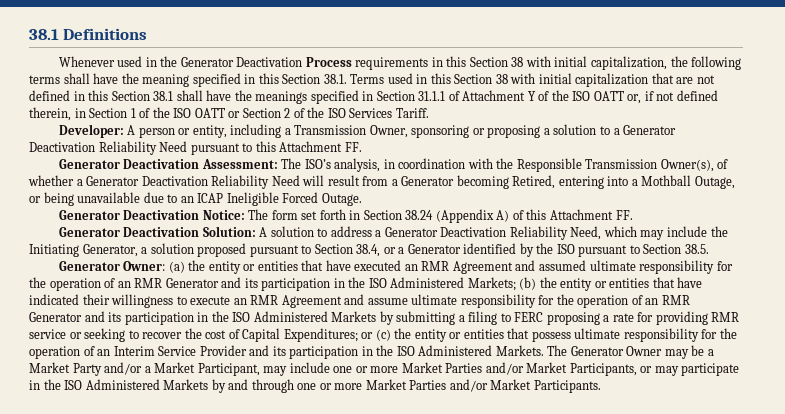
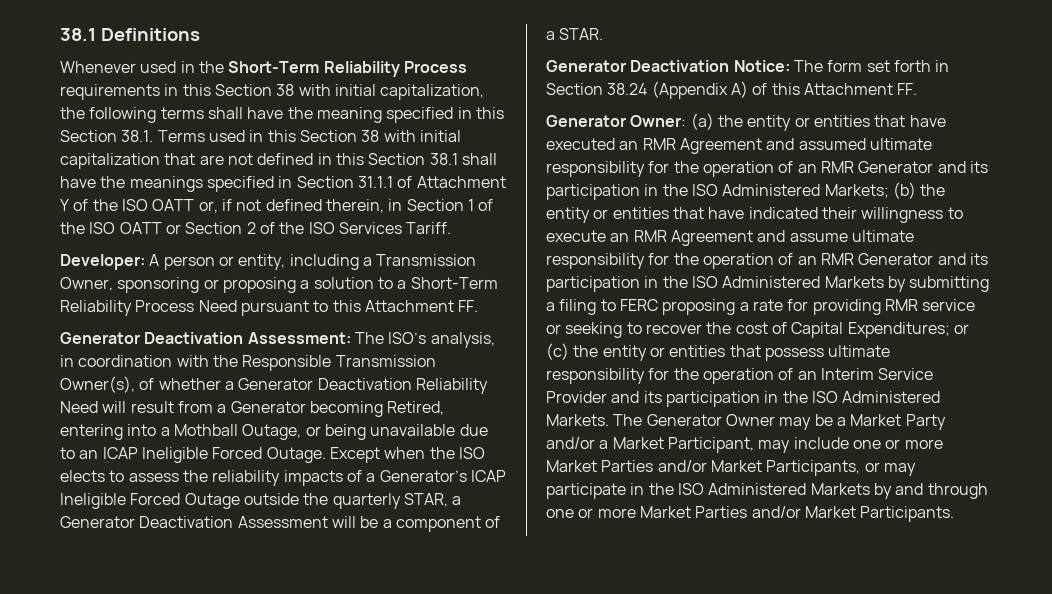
- Whenever used in the Generator Deactivation Process requirements in this Section 38 with initial capitalization, the following terms shall have the meaning specified in this Section 38.1. Terms used in this Section 38 with initial capitalization that are not defined in this Section 38.1 shall have the meanings specified in Section 31.1.1 of Attachment Y of the ISO OATT or, if not defined therein, in Section 1 of the ISO OATT or Section 2 of the ISO Services Tariff.
+ Whenever used in the Short-Term Reliability Process requirements in this Section 38 with initial capitalization, the following terms shall have the meaning specified in this Section 38.1. Terms used in this Section 38 with initial capitalization that are not defined in this Section 38.1 shall have the meanings specified in Section 31.1.1 of Attachment Y of the ISO OATT or, if not defined therein, in Section 1 of the ISO OATT or Section 2 of the ISO Services Tariff.
- Developer: A person or entity, including a Transmission Owner, sponsoring or proposing a solution to a Generator Deactivation Reliability Need pursuant to this Attachment FF.
+ Developer: A person or entity, including a Transmission Owner, sponsoring or proposing a solution to a Short-Term Reliability Process Need pursuant to this Attachment FF.
+ Except when the ISO elects to assess the reliability impacts of a Generator’s ICAP Ineligible Forced Outage outside the quarterly STAR, a Generator Deactivation Assessment will be a component of a STAR.
- Generator Deactivation Solution: A solution to address a Generator Deactivation Reliability Need, which may include the Initiating Generator, a solution proposed pursuant to Section 38.4, or a Generator identified by the ISO pursuant to Section 38.5.

